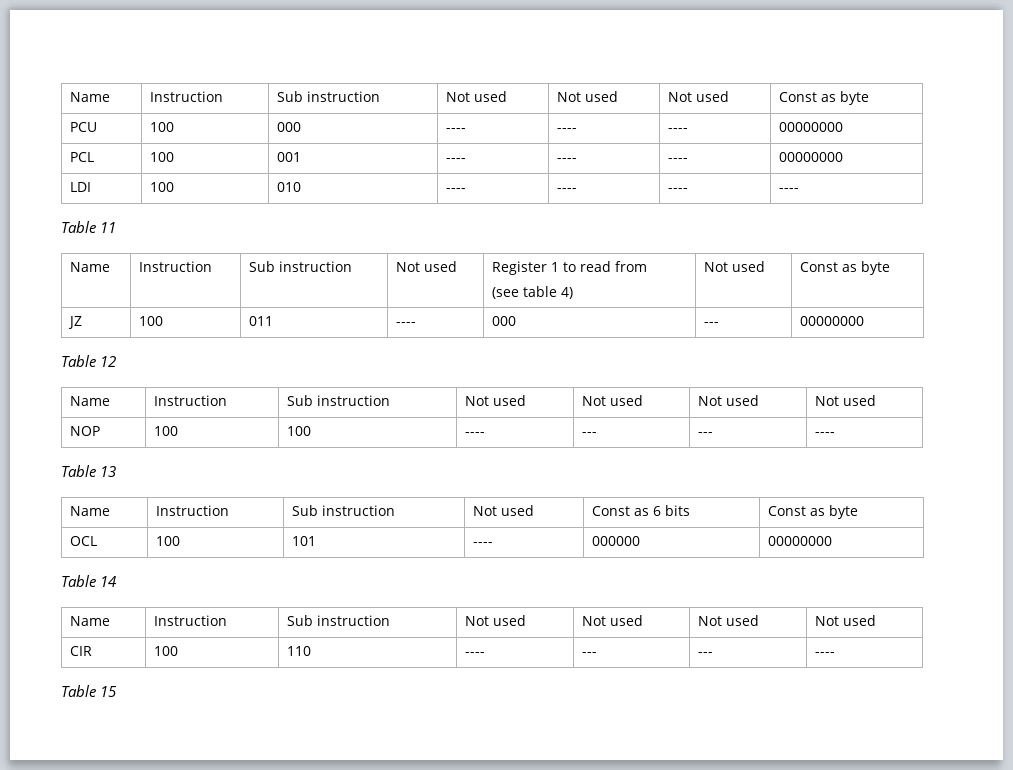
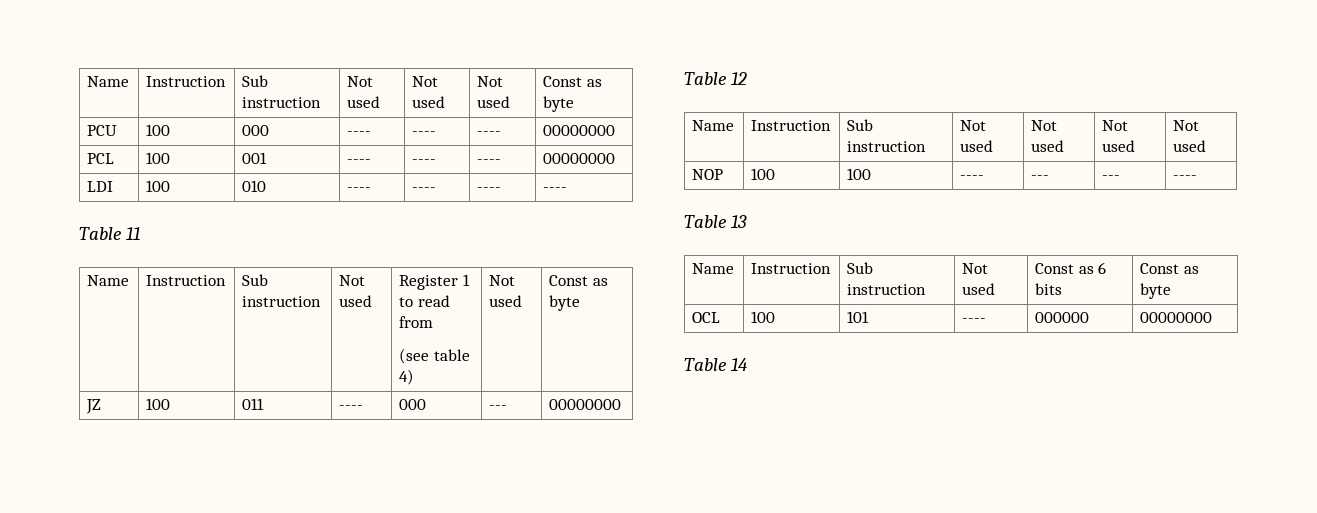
  Table 14
- Name | Instruction | Sub instruction | Not used | Not used | Not used | Not used
- CIR | 100 | 110 | ---- | --- | --- | ----
- Table 15

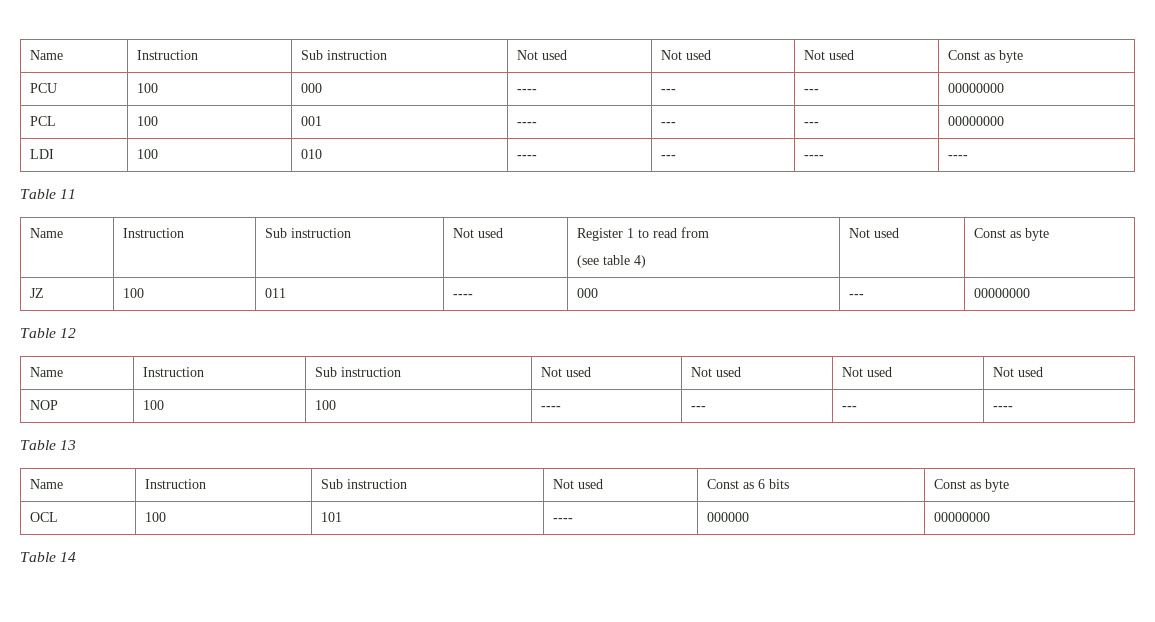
- PCU | 100 | 000 | ---- | ---- | ---- | 00000000
+ PCU | 100 | 000 | ---- | --- | --- | 00000000
- PCL | 100 | 001 | ---- | ---- | ---- | 00000000
+ PCL | 100 | 001 | ---- | --- | --- | 00000000
- LDI | 100 | 010 | ---- | ---- | ---- | ----
+ LDI | 100 | 010 | ---- | --- | ---- | ----

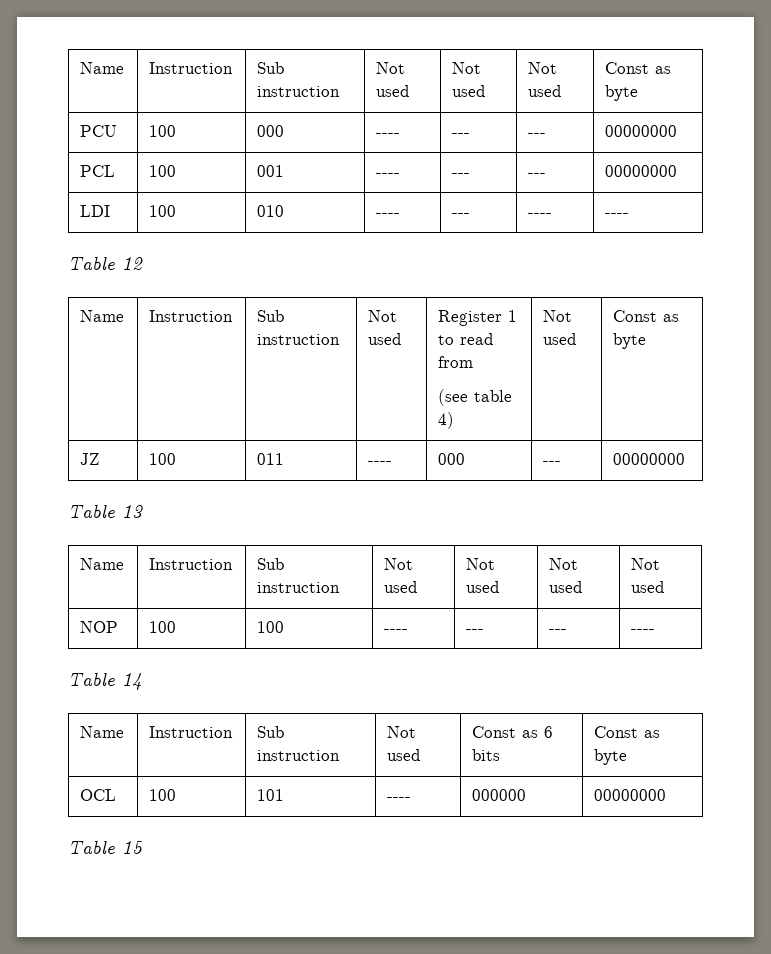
- Table 11
+ Table 12
- Table 12
+ Table 13
- Table 13
+ Table 14
- Table 14
+ Table 15

